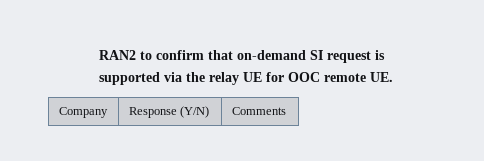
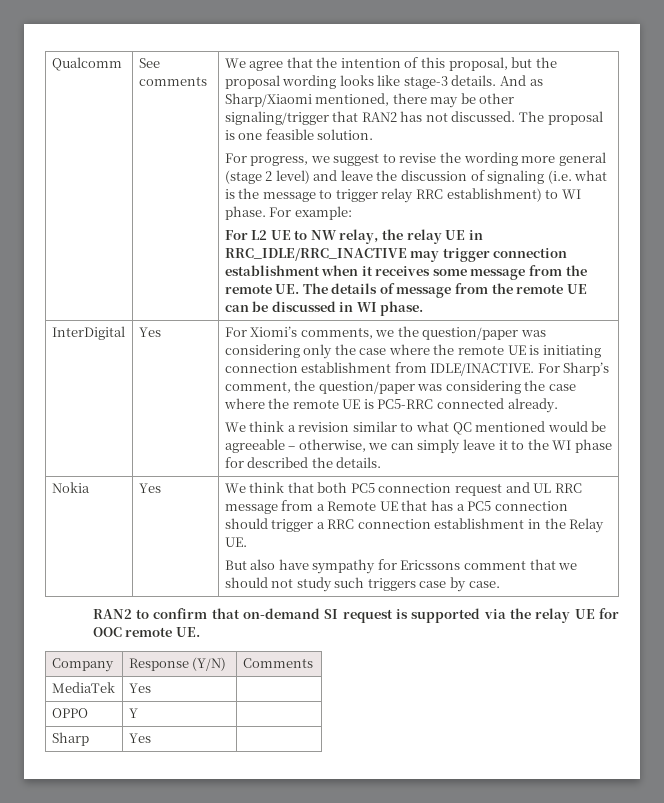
+ Qualcomm | See comments | We agree that the intention of this proposal, but the proposal wording looks like stage-3 details. And as Sharp/Xiaomi mentioned, there may be other signaling/trigger that RAN2 has not discussed. The proposal is one feasible solution.
+ For progress, we suggest to revise the wording more general (stage 2 level) and leave the discussion of signaling (i.e. what is the message to trigger relay RRC establishment) to WI phase. For example:
+ For L2 UE to NW relay, the relay UE in RRC_IDLE/RRC_INACTIVE may trigger connection establishment when it receives some message from the remote UE. The details of message from the remote UE can be discussed in WI phase.
+ InterDigital | Yes | For Xiomi’s comments, we the question/paper was considering only the case where the remote UE is initiating connection establishment from IDLE/INACTIVE. For Sharp’s comment, the question/paper was considering the case where the remote UE is PC5-RRC connected already.
+ We think a revision similar to what QC mentioned would be agreeable – otherwise, we can simply leave it to the WI phase for described the details.
+ Nokia | Yes | We think that both PC5 connection request and UL RRC message from a Remote UE that has a PC5 connection should trigger a RRC connection establishment in the Relay UE.
+ But also have sympathy for Ericssons comment that we should not study such triggers case by case.
+ MediaTek | Yes |
+ OPPO | Y |
+ Sharp | Yes |

